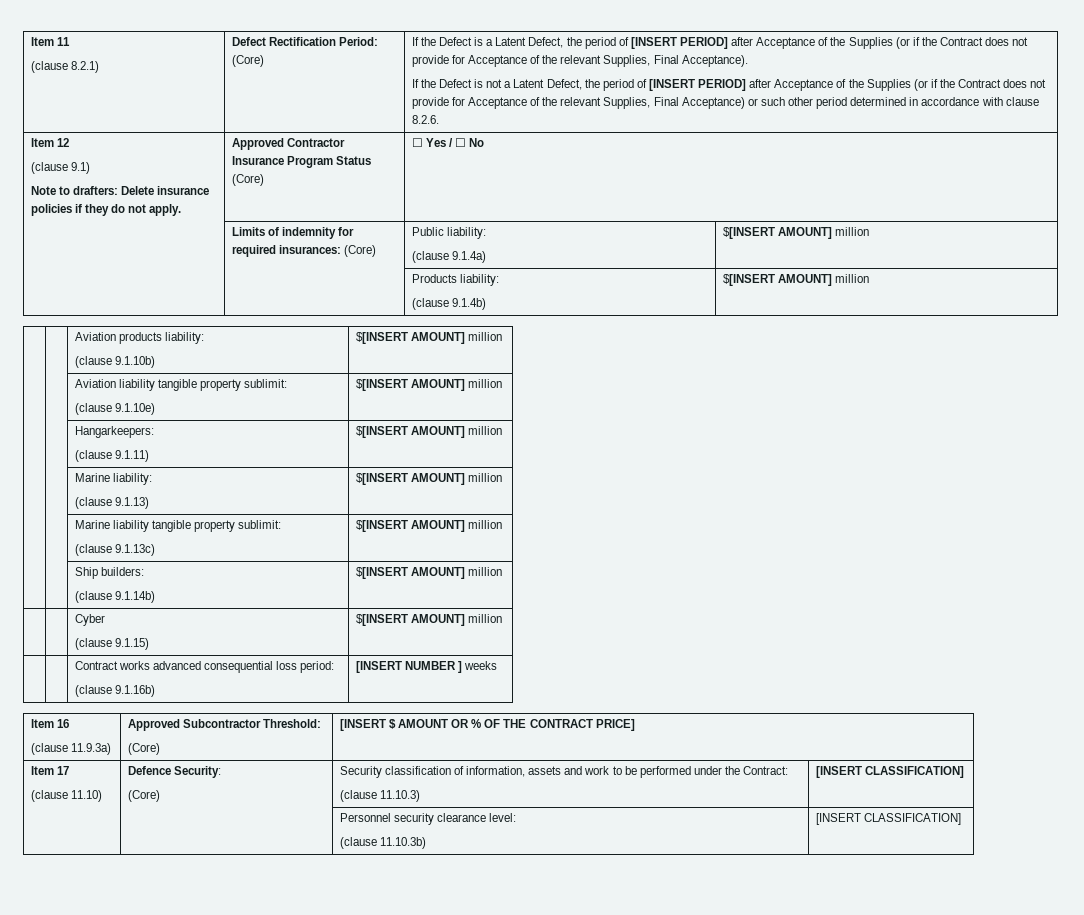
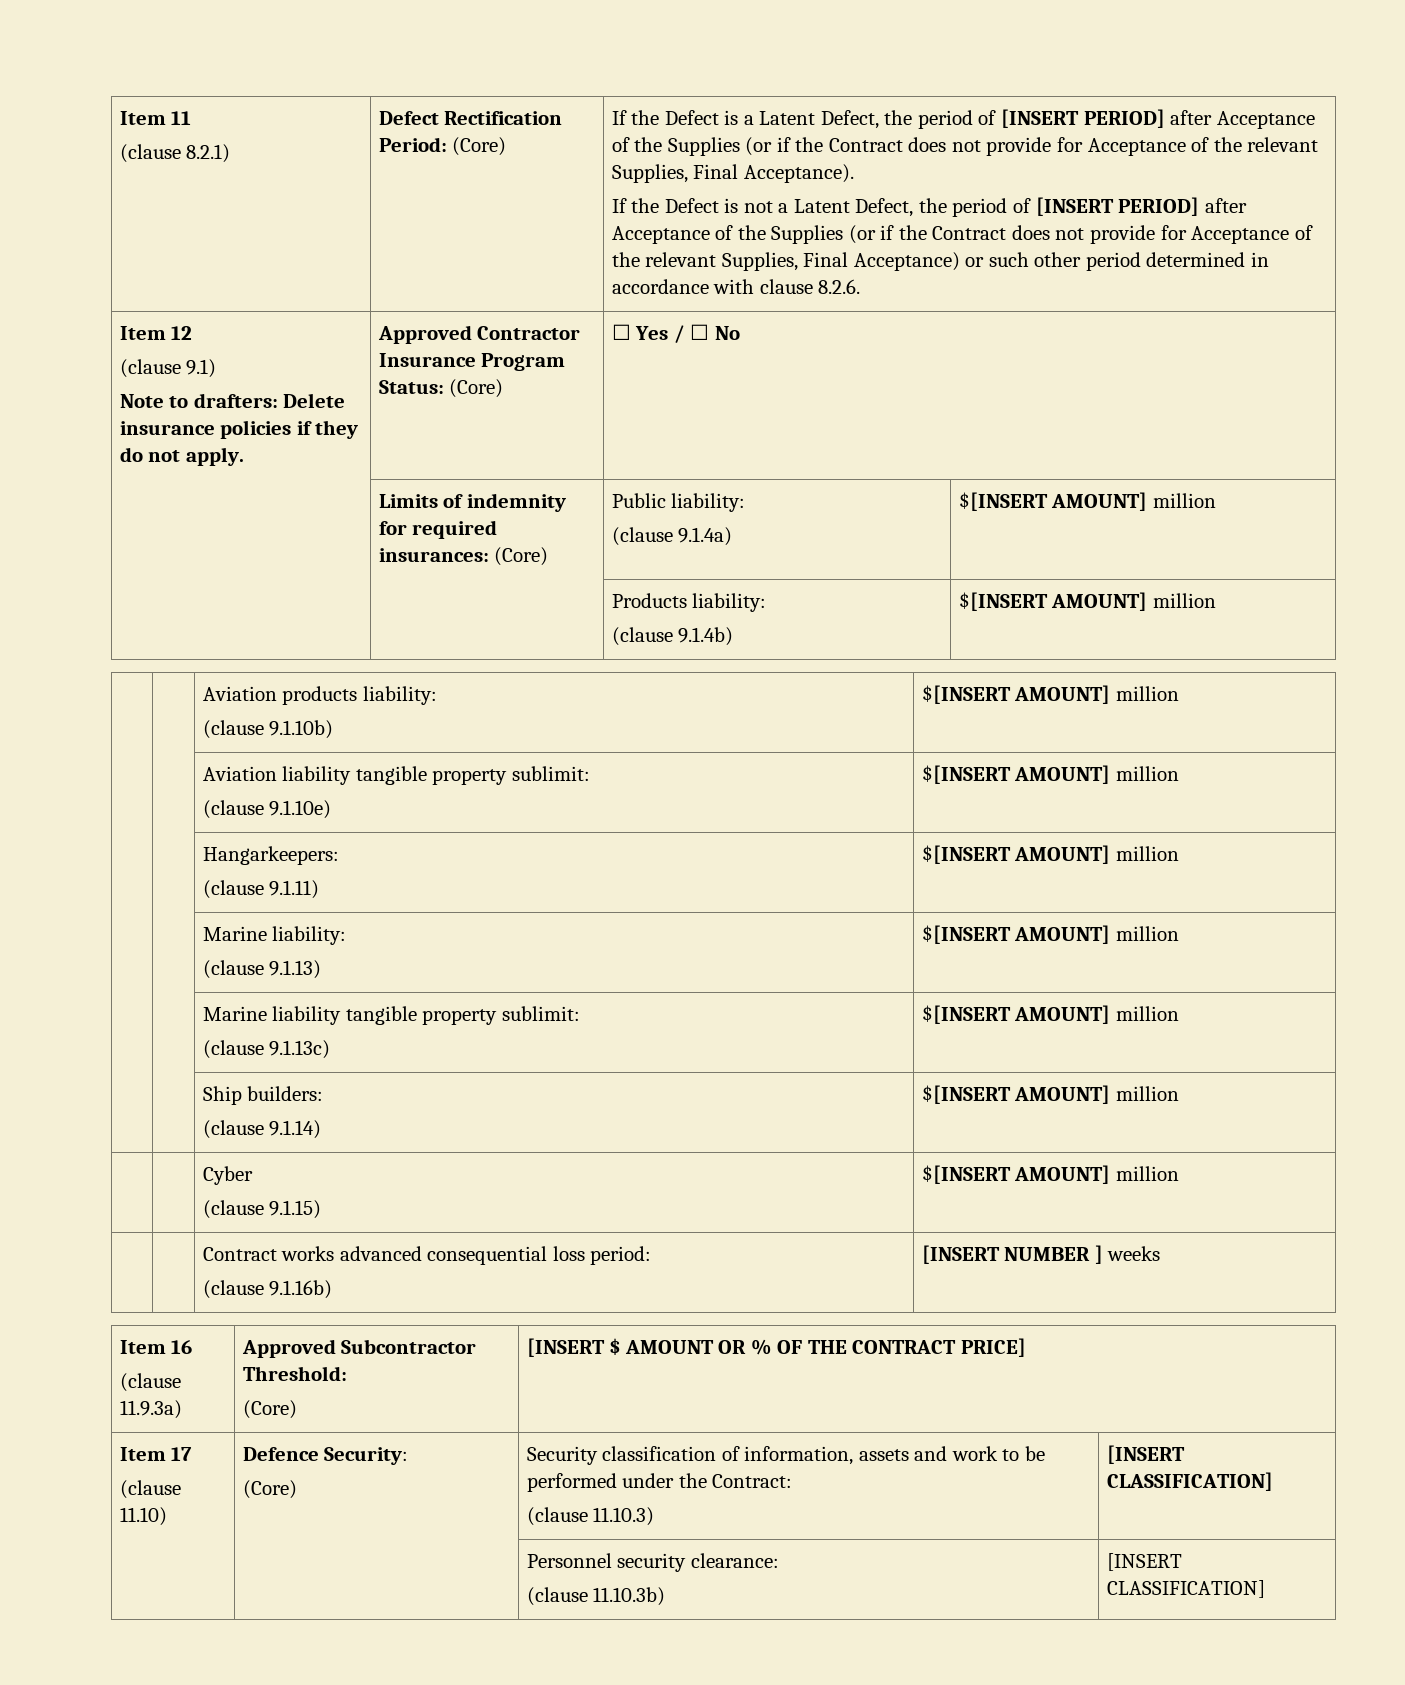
  Item 12
  (clause 9.1)
- Note to drafters: Delete insurance policies if they do not apply. | Approved Contractor Insurance Program Status (Core) | ☐ Yes / ☐ No
+ Note to drafters: Delete insurance policies if they do not apply. | Approved Contractor Insurance Program Status: (Core) | ☐ Yes / ☐ No
  | | Ship builders:
- (clause 9.1.14b) | $[INSERT AMOUNT] million
+ (clause 9.1.14) | $[INSERT AMOUNT] million
- | | Personnel security clearance level:
+ | | Personnel security clearance:

